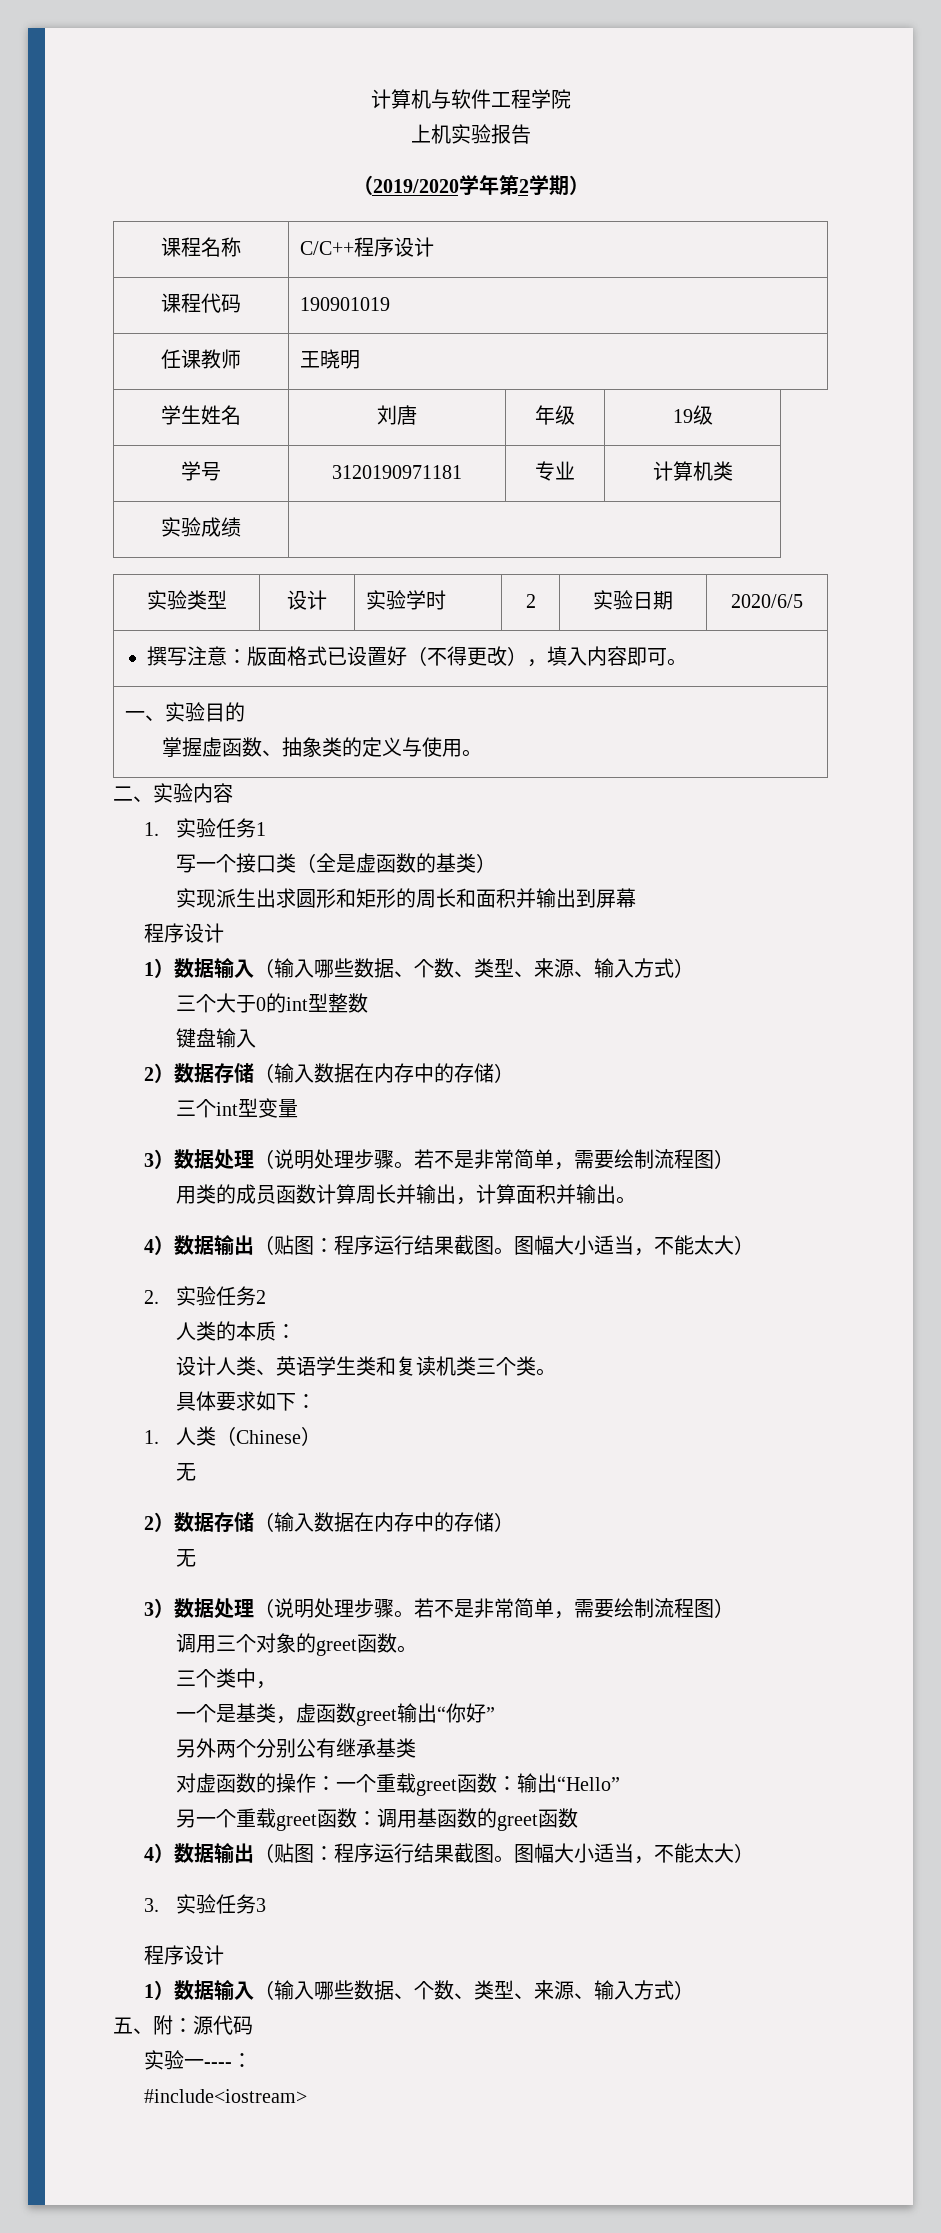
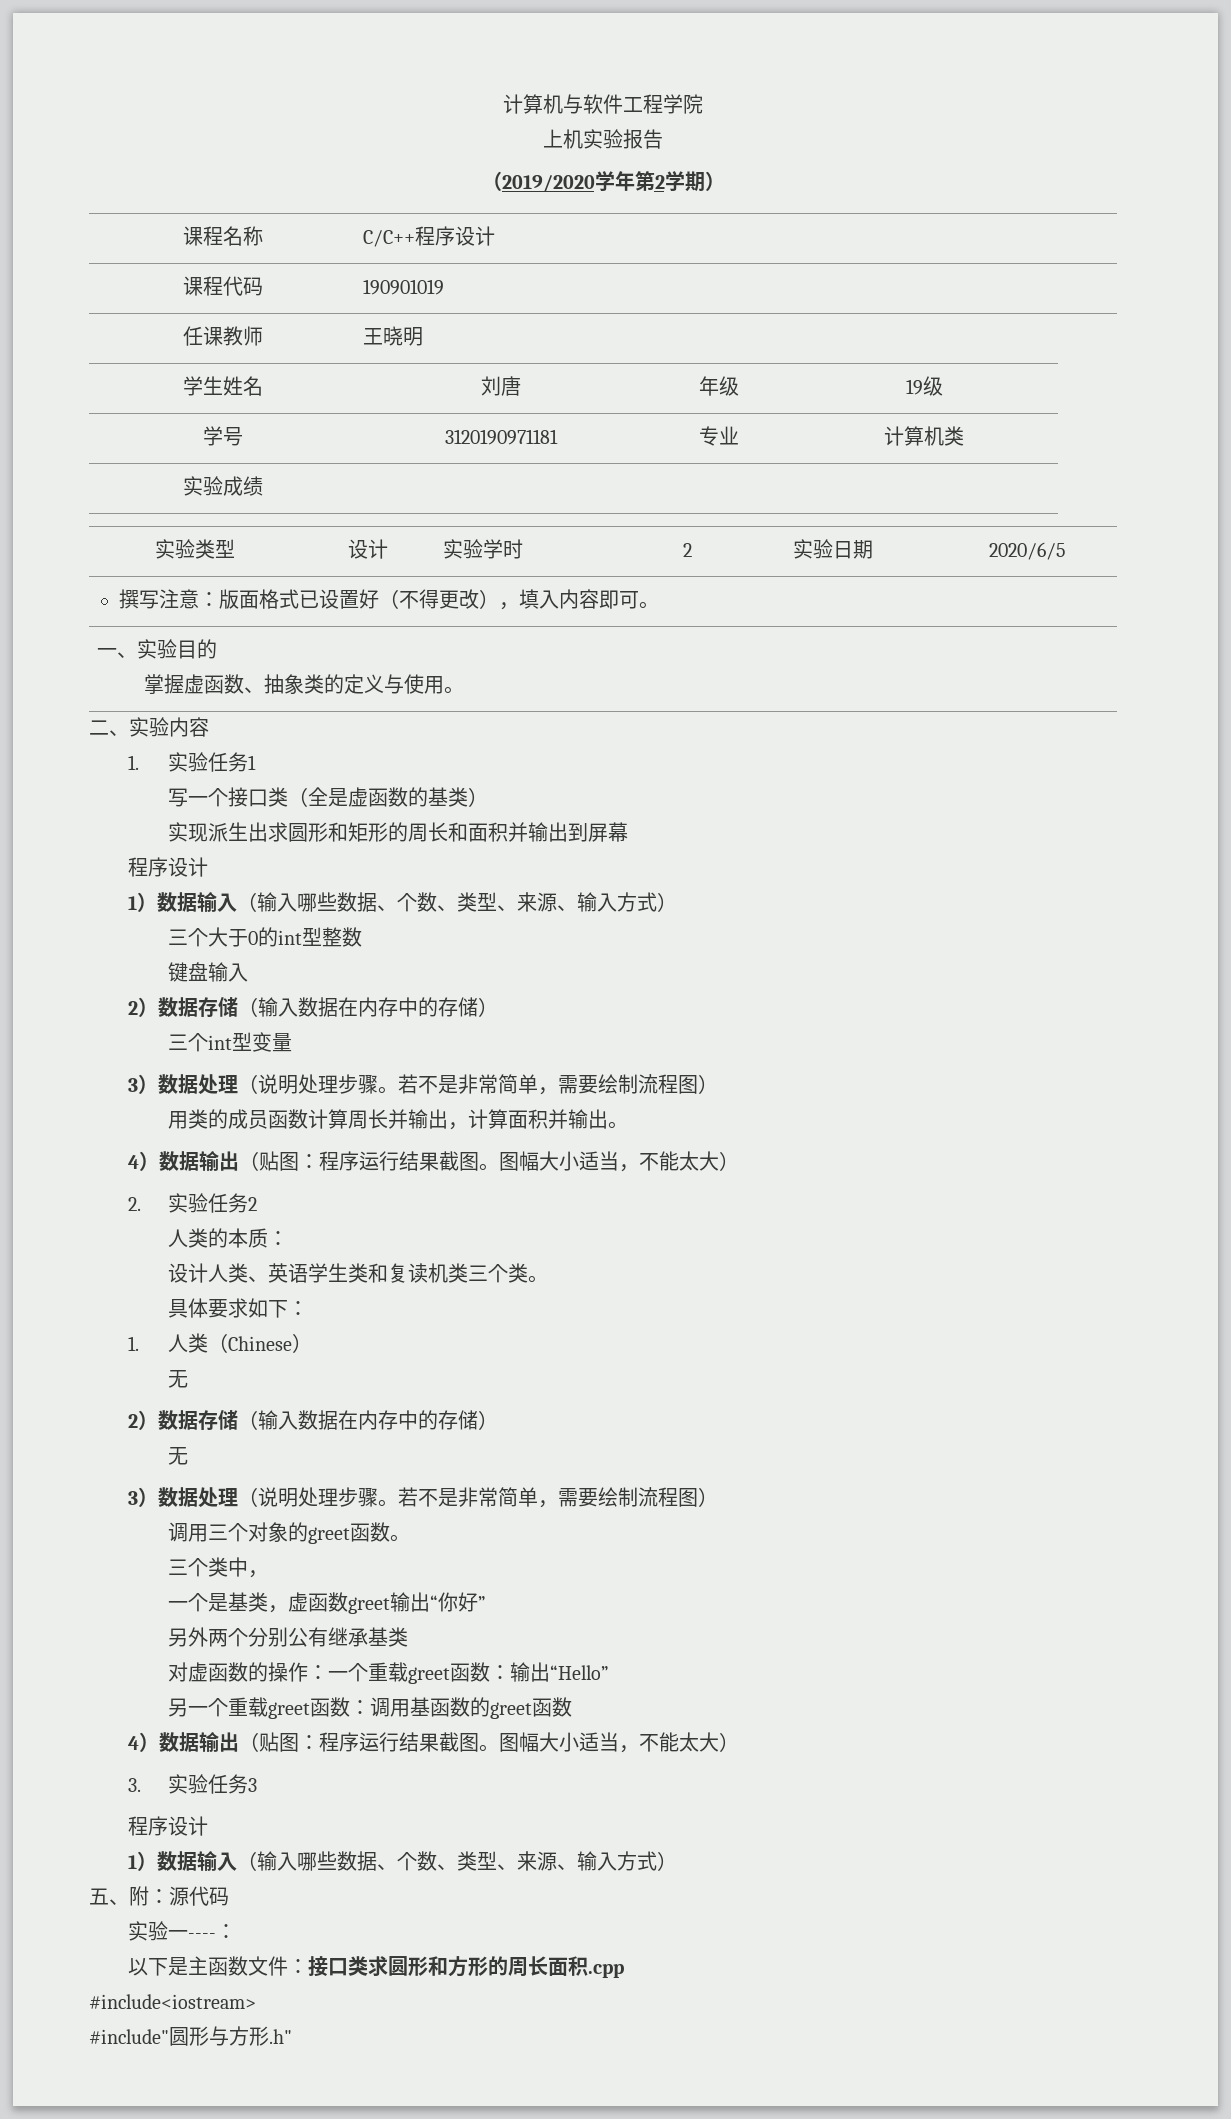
+ 以下是主函数文件：接口类求圆形和方形的周长面积.cpp
  #include<iostream>
+ #include"圆形与方形.h"

